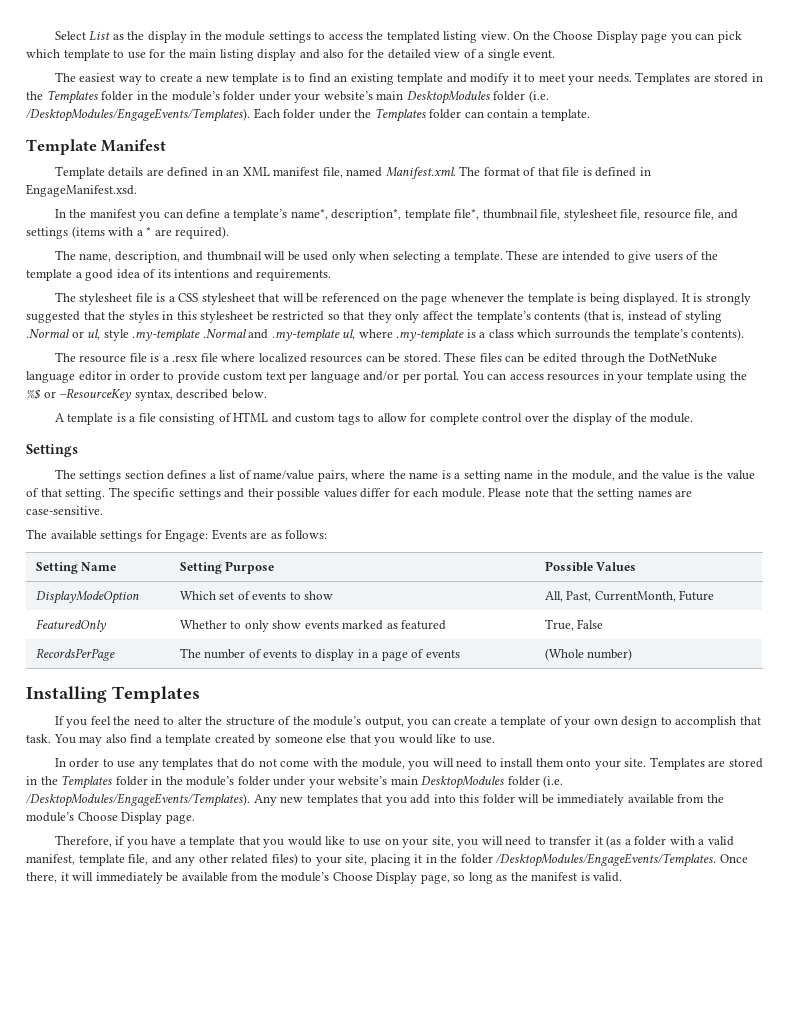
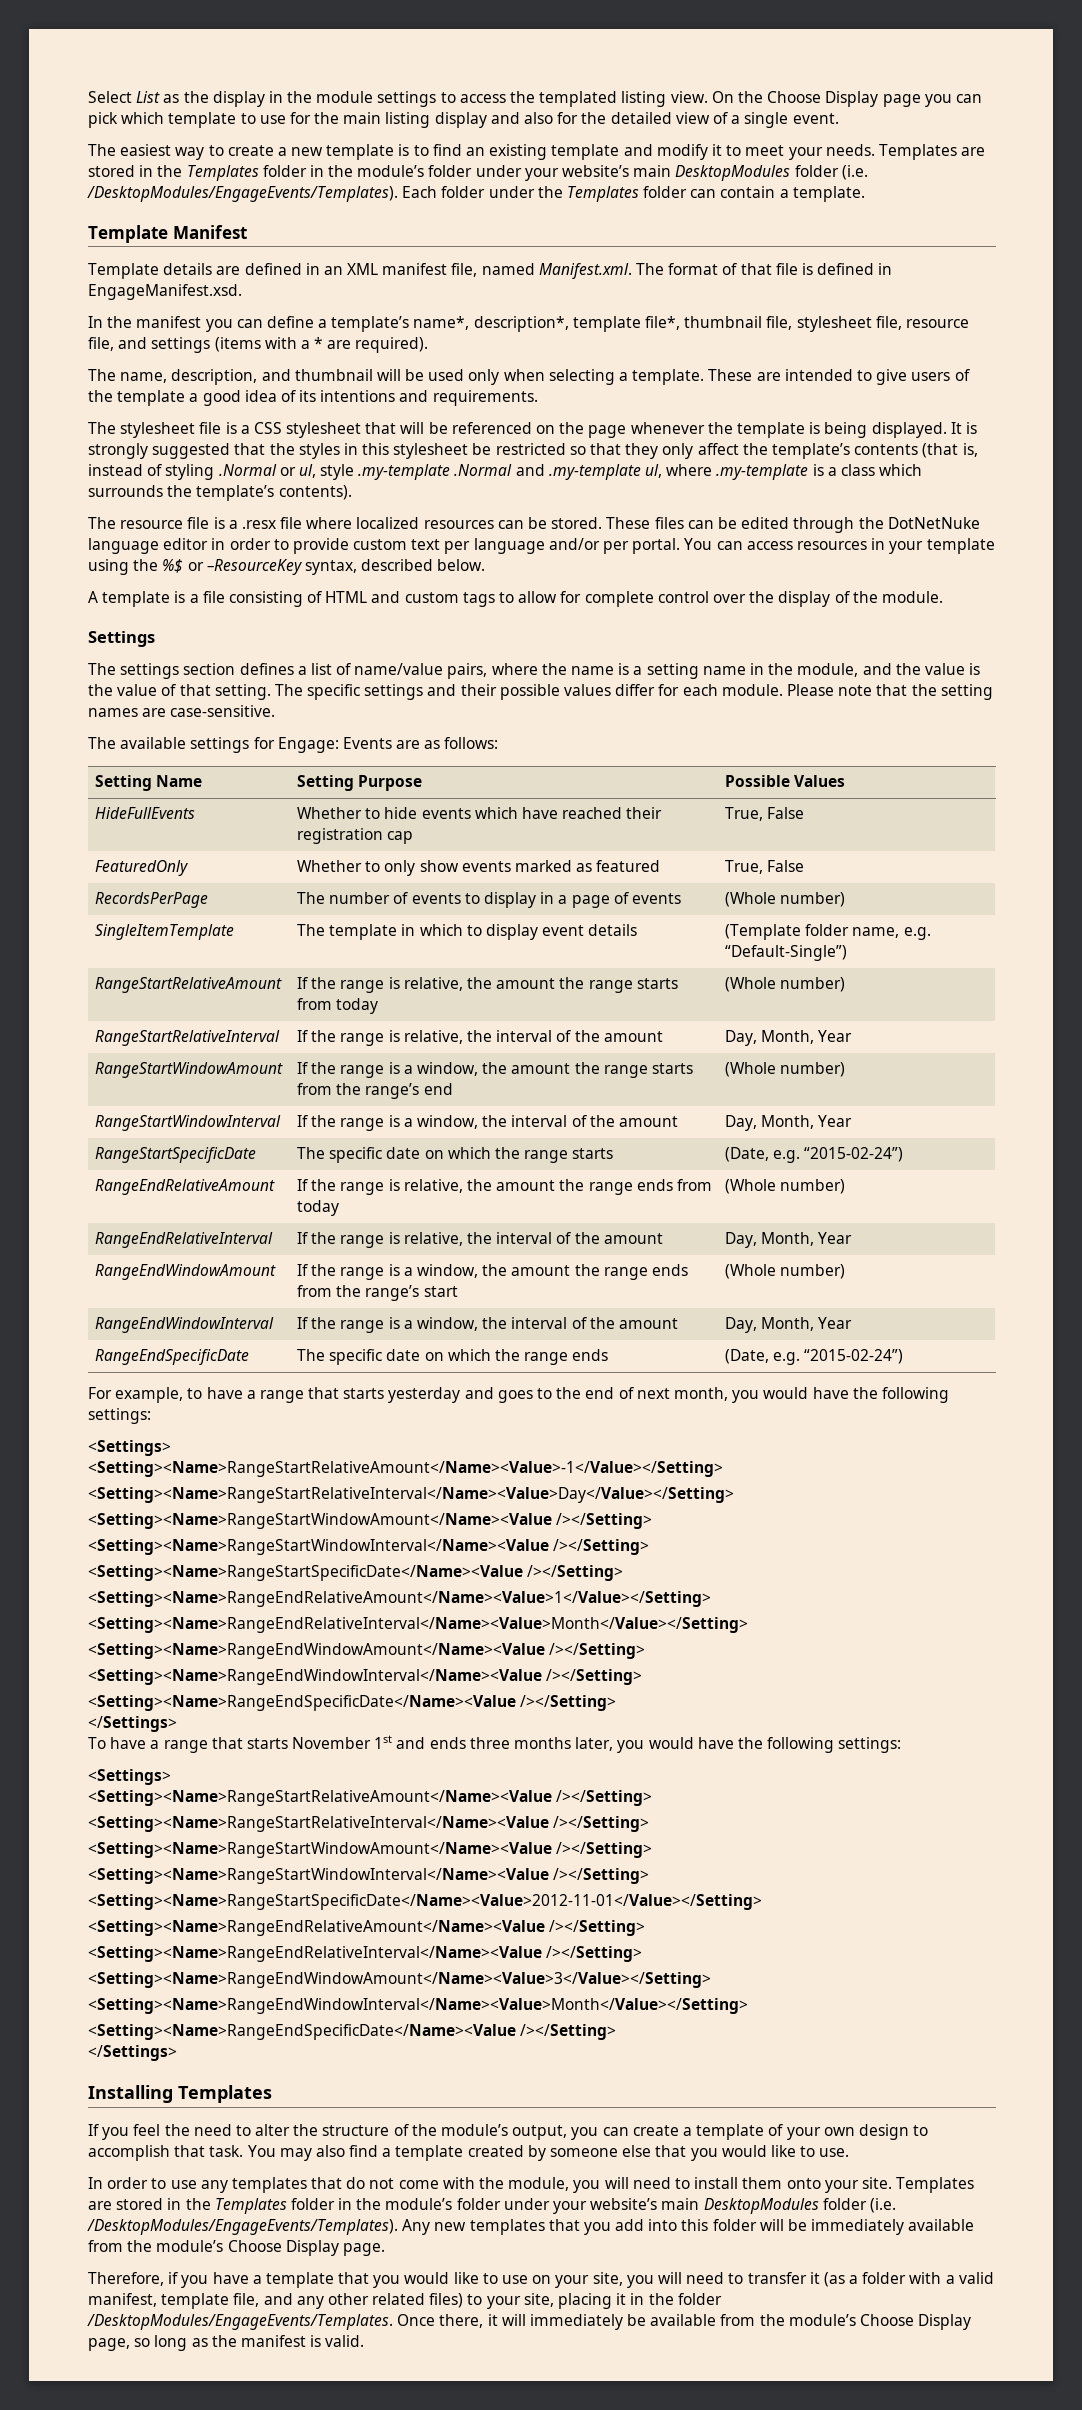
- DisplayModeOption | Which set of events to show | All, Past, CurrentMonth, Future
+ HideFullEvents | Whether to hide events which have reached their registration cap | True, False
+ SingleItemTemplate | The template in which to display event details | (Template folder name, e.g. “Default-Single”)
+ RangeStartRelativeAmount | If the range is relative, the amount the range starts from today | (Whole number)
+ RangeStartRelativeInterval | If the range is relative, the interval of the amount | Day, Month, Year
+ RangeStartWindowAmount | If the range is a window, the amount the range starts from the range’s end | (Whole number)
+ RangeStartWindowInterval | If the range is a window, the interval of the amount | Day, Month, Year
+ RangeStartSpecificDate | The specific date on which the range starts | (Date, e.g. “2015-02-24”)
+ RangeEndRelativeAmount | If the range is relative, the amount the range ends from today | (Whole number)
+ RangeEndRelativeInterval | If the range is relative, the interval of the amount | Day, Month, Year
+ RangeEndWindowAmount | If the range is a window, the amount the range ends from the range’s start | (Whole number)
+ RangeEndWindowInterval | If the range is a window, the interval of the amount | Day, Month, Year
+ RangeEndSpecificDate | The specific date on which the range ends | (Date, e.g. “2015-02-24”)
+ For example, to have a range that starts yesterday and goes to the end of next month, you would have the following settings:
+ <Settings>
+ <Setting><Name>RangeStartRelativeAmount</Name><Value>-1</Value></Setting>
+ <Setting><Name>RangeStartRelativeInterval</Name><Value>Day</Value></Setting>
+ <Setting><Name>RangeStartWindowAmount</Name><Value /></Setting>
+ <Setting><Name>RangeStartWindowInterval</Name><Value /></Setting>
+ <Setting><Name>RangeStartSpecificDate</Name><Value /></Setting>
+ <Setting><Name>RangeEndRelativeAmount</Name><Value>1</Value></Setting>
+ <Setting><Name>RangeEndRelativeInterval</Name><Value>Month</Value></Setting>
+ <Setting><Name>RangeEndWindowAmount</Name><Value /></Setting>
+ <Setting><Name>RangeEndWindowInterval</Name><Value /></Setting>
+ <Setting><Name>RangeEndSpecificDate</Name><Value /></Setting>
+ </Settings>
+ To have a range that starts November 1st and ends three months later, you would have the following settings:
+ <Settings>
+ <Setting><Name>RangeStartRelativeAmount</Name><Value /></Setting>
+ <Setting><Name>RangeStartRelativeInterval</Name><Value /></Setting>
+ <Setting><Name>RangeStartWindowAmount</Name><Value /></Setting>
+ <Setting><Name>RangeStartWindowInterval</Name><Value /></Setting>
+ <Setting><Name>RangeStartSpecificDate</Name><Value>2012-11-01</Value></Setting>
+ <Setting><Name>RangeEndRelativeAmount</Name><Value /></Setting>
+ <Setting><Name>RangeEndRelativeInterval</Name><Value /></Setting>
+ <Setting><Name>RangeEndWindowAmount</Name><Value>3</Value></Setting>
+ <Setting><Name>RangeEndWindowInterval</Name><Value>Month</Value></Setting>
+ <Setting><Name>RangeEndSpecificDate</Name><Value /></Setting>
+ </Settings>

